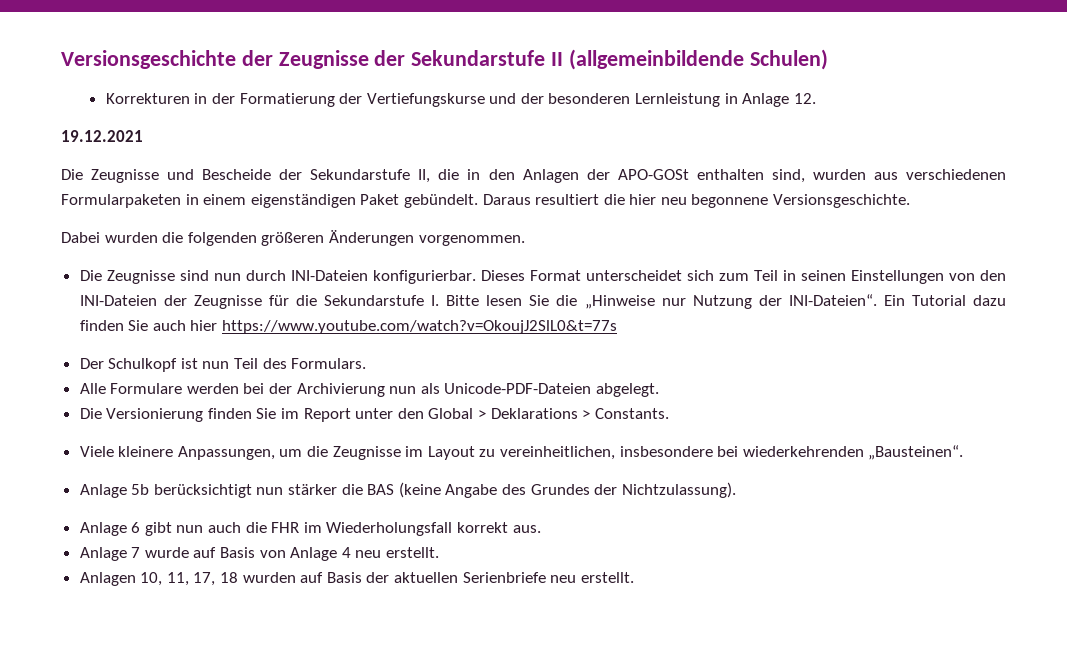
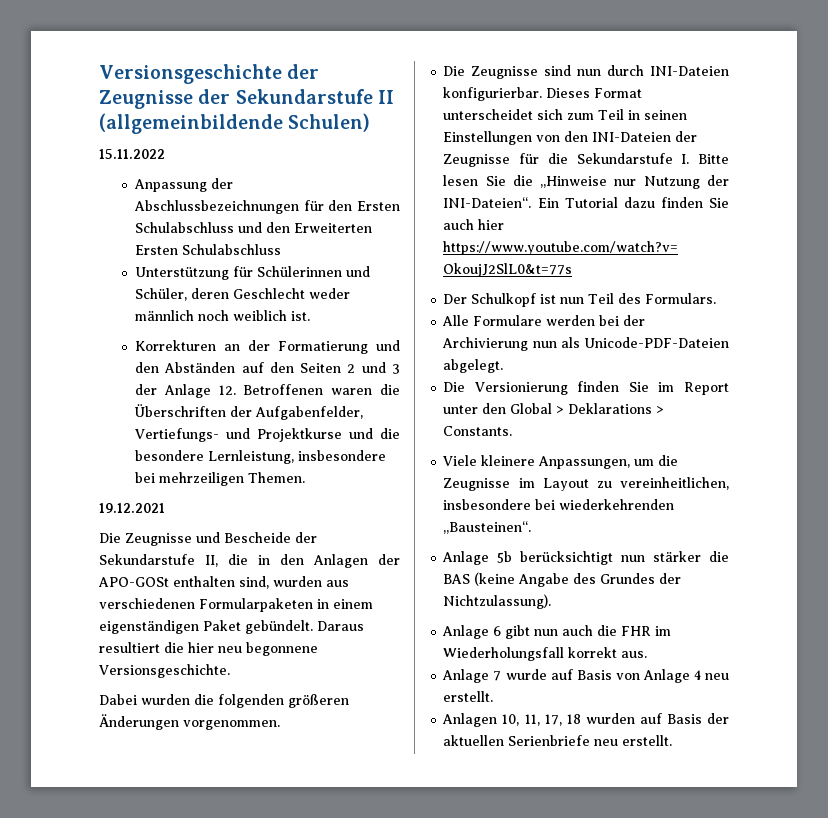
+ 15.11.2022
+ Anpassung der Abschlussbezeichnungen für den Ersten Schulabschluss und den Erweiterten Ersten Schulabschluss
+ Unterstützung für Schülerinnen und Schüler, deren Geschlecht weder männlich noch weiblich ist.
- Korrekturen in der Formatierung der Vertiefungskurse und der besonderen Lernleistung in Anlage 12.
+ Korrekturen an der Formatierung und den Abständen auf den Seiten 2 und 3 der Anlage 12. Betroffenen waren die Überschriften der Aufgabenfelder, Vertiefungs- und Projektkurse und die besondere Lernleistung, insbesondere bei mehrzeiligen Themen.

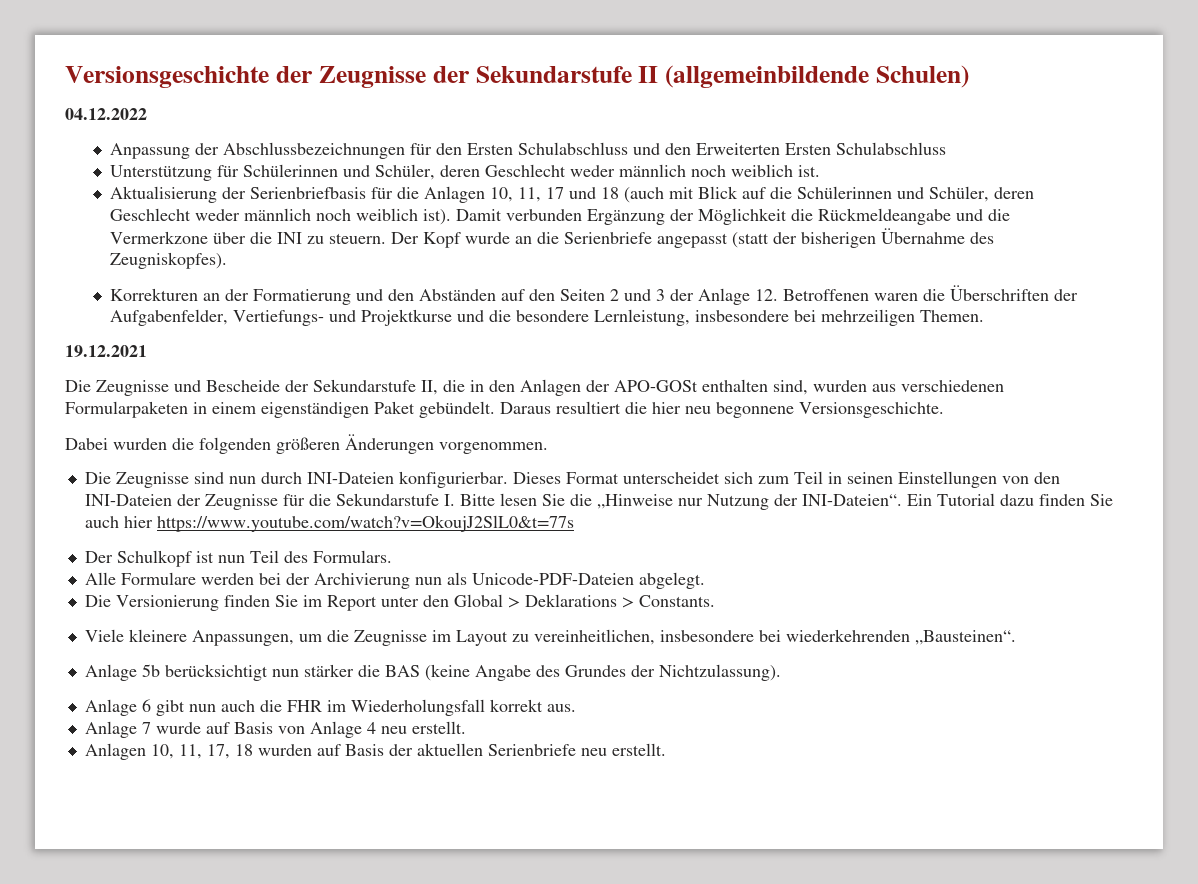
- 15.11.2022
+ 04.12.2022
+ Aktualisierung der Serienbriefbasis für die Anlagen 10, 11, 17 und 18 (auch mit Blick auf die Schülerinnen und Schüler, deren Geschlecht weder männlich noch weiblich ist). Damit verbunden Ergänzung der Möglichkeit die Rückmeldeangabe und die Vermerkzone über die INI zu steuern. Der Kopf wurde an die Serienbriefe angepasst (statt der bisherigen Übernahme des Zeugniskopfes).

